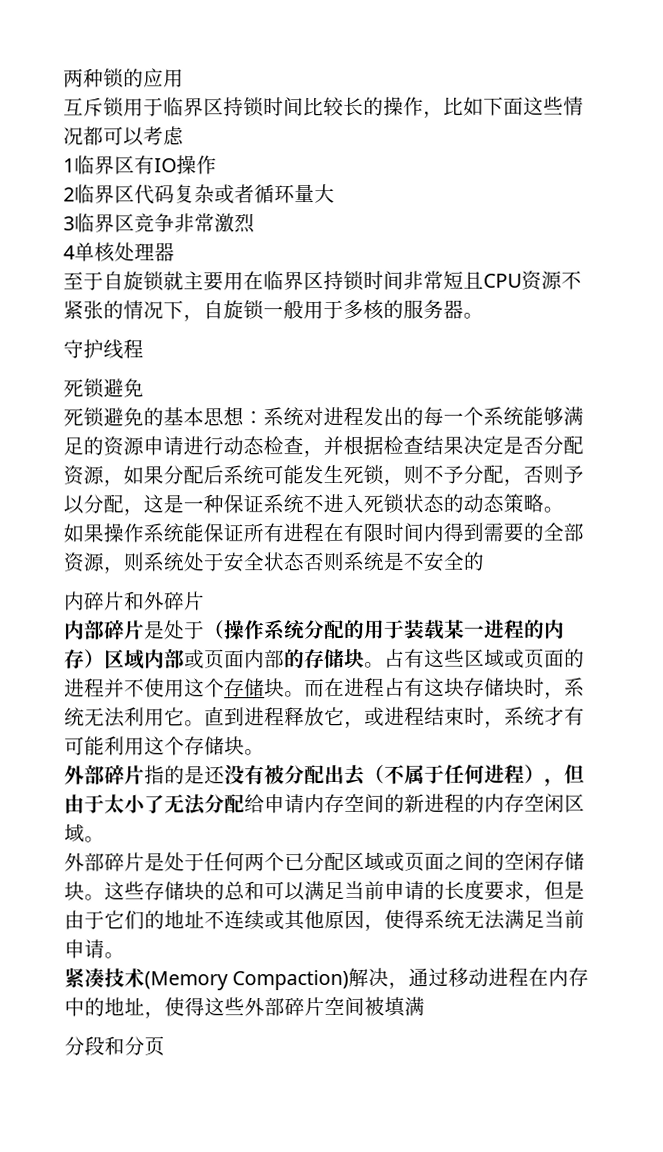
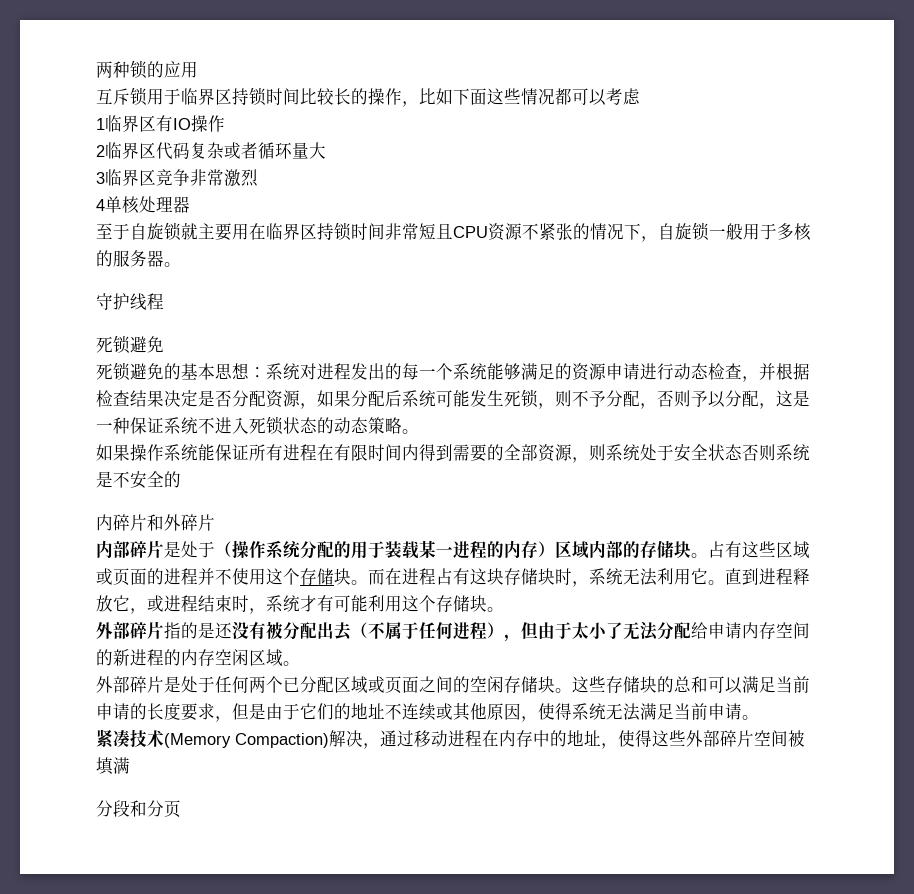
- 内部碎片是处于（操作系统分配的用于装载某一进程的内存）区域内部或页面内部的存储块。
+ 内部碎片是处于（操作系统分配的用于装载某一进程的内存）区域内部的存储块。

